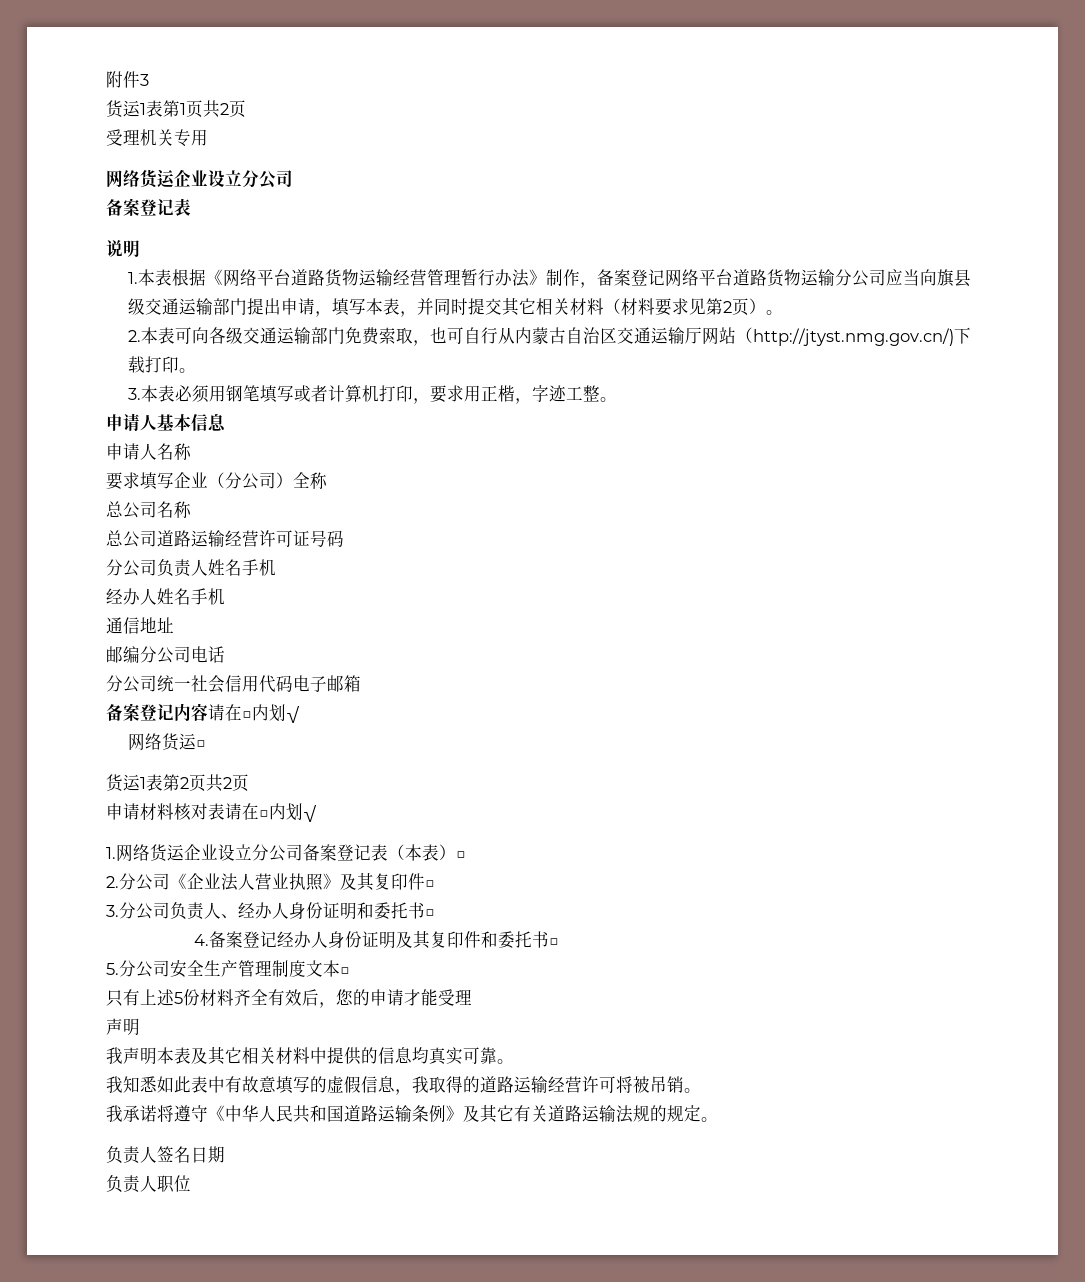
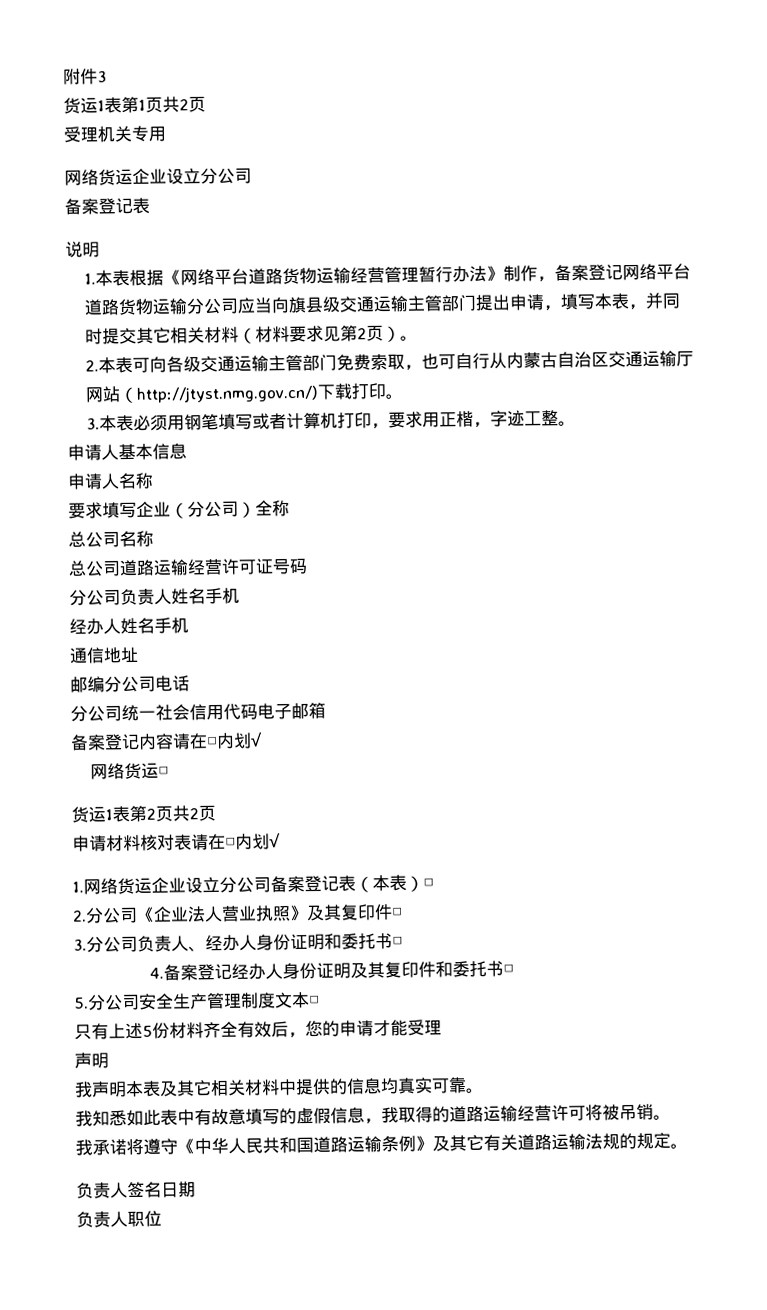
- 1.本表根据《网络平台道路货物运输经营管理暂行办法》制作，备案登记网络平台道路货物运输分公司应当向旗县级交通运输部门提出申请，填写本表，并同时提交其它相关材料（材料要求见第2页）。
+ 1.本表根据《网络平台道路货物运输经营管理暂行办法》制作，备案登记网络平台道路货物运输分公司应当向旗县级交通运输主管部门提出申请，填写本表，并同时提交其它相关材料（材料要求见第2页）。
- 2.本表可向各级交通运输部门免费索取，也可自行从内蒙古自治区交通运输厅网站（http://jtyst.nmg.gov.cn/)下载打印。
+ 2.本表可向各级交通运输主管部门免费索取，也可自行从内蒙古自治区交通运输厅网站（http://jtyst.nmg.gov.cn/)下载打印。

